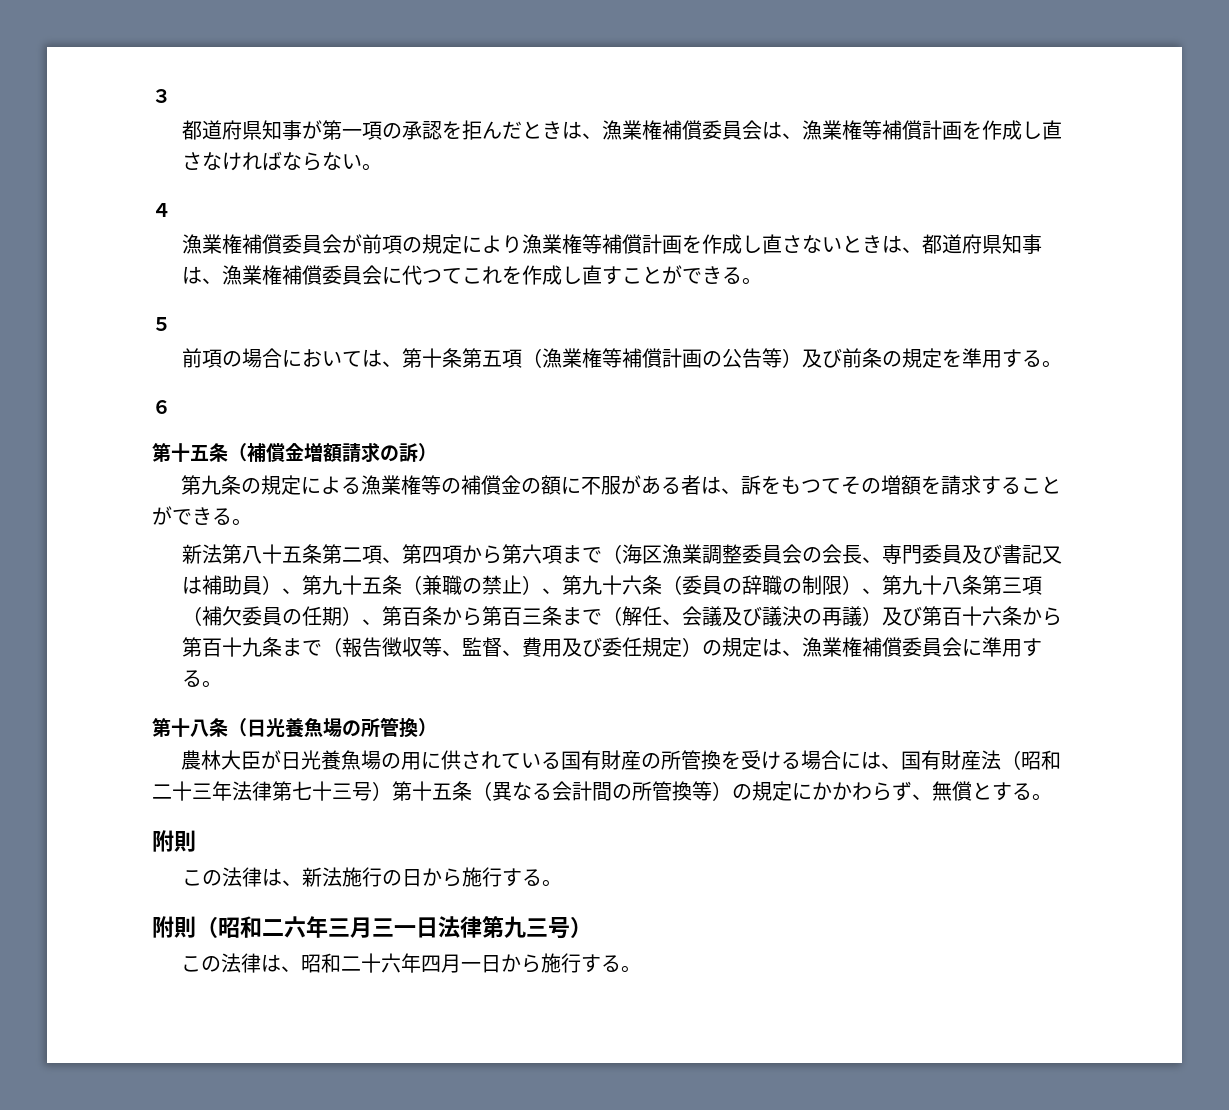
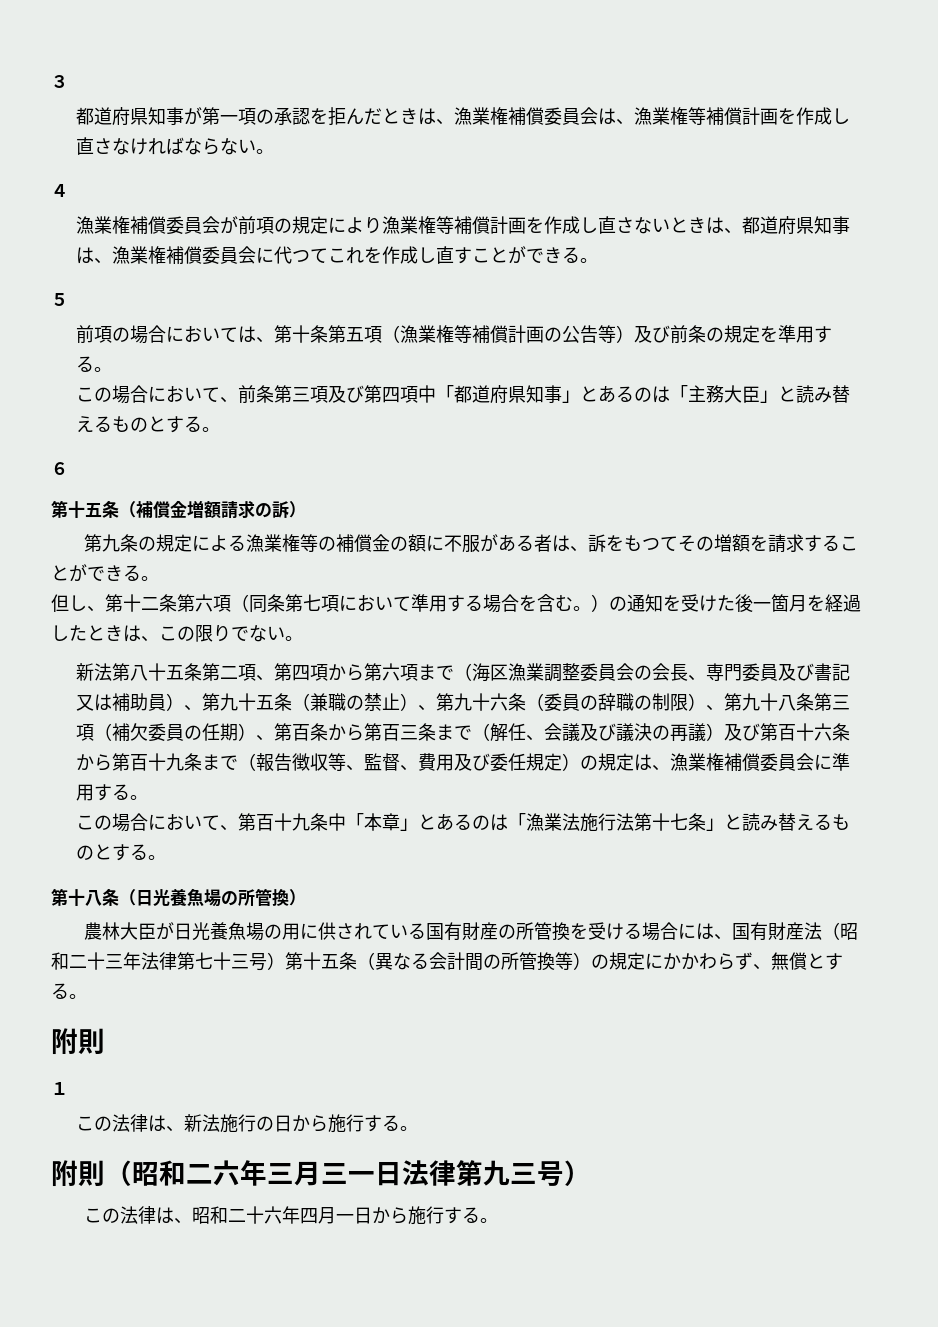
+ この場合において、前条第三項及び第四項中「都道府県知事」とあるのは「主務大臣」と読み替えるものとする。
+ 但し、第十二条第六項（同条第七項において準用する場合を含む。）の通知を受けた後一箇月を経過したときは、この限りでない。
+ この場合において、第百十九条中「本章」とあるのは「漁業法施行法第十七条」と読み替えるものとする。
+ １

